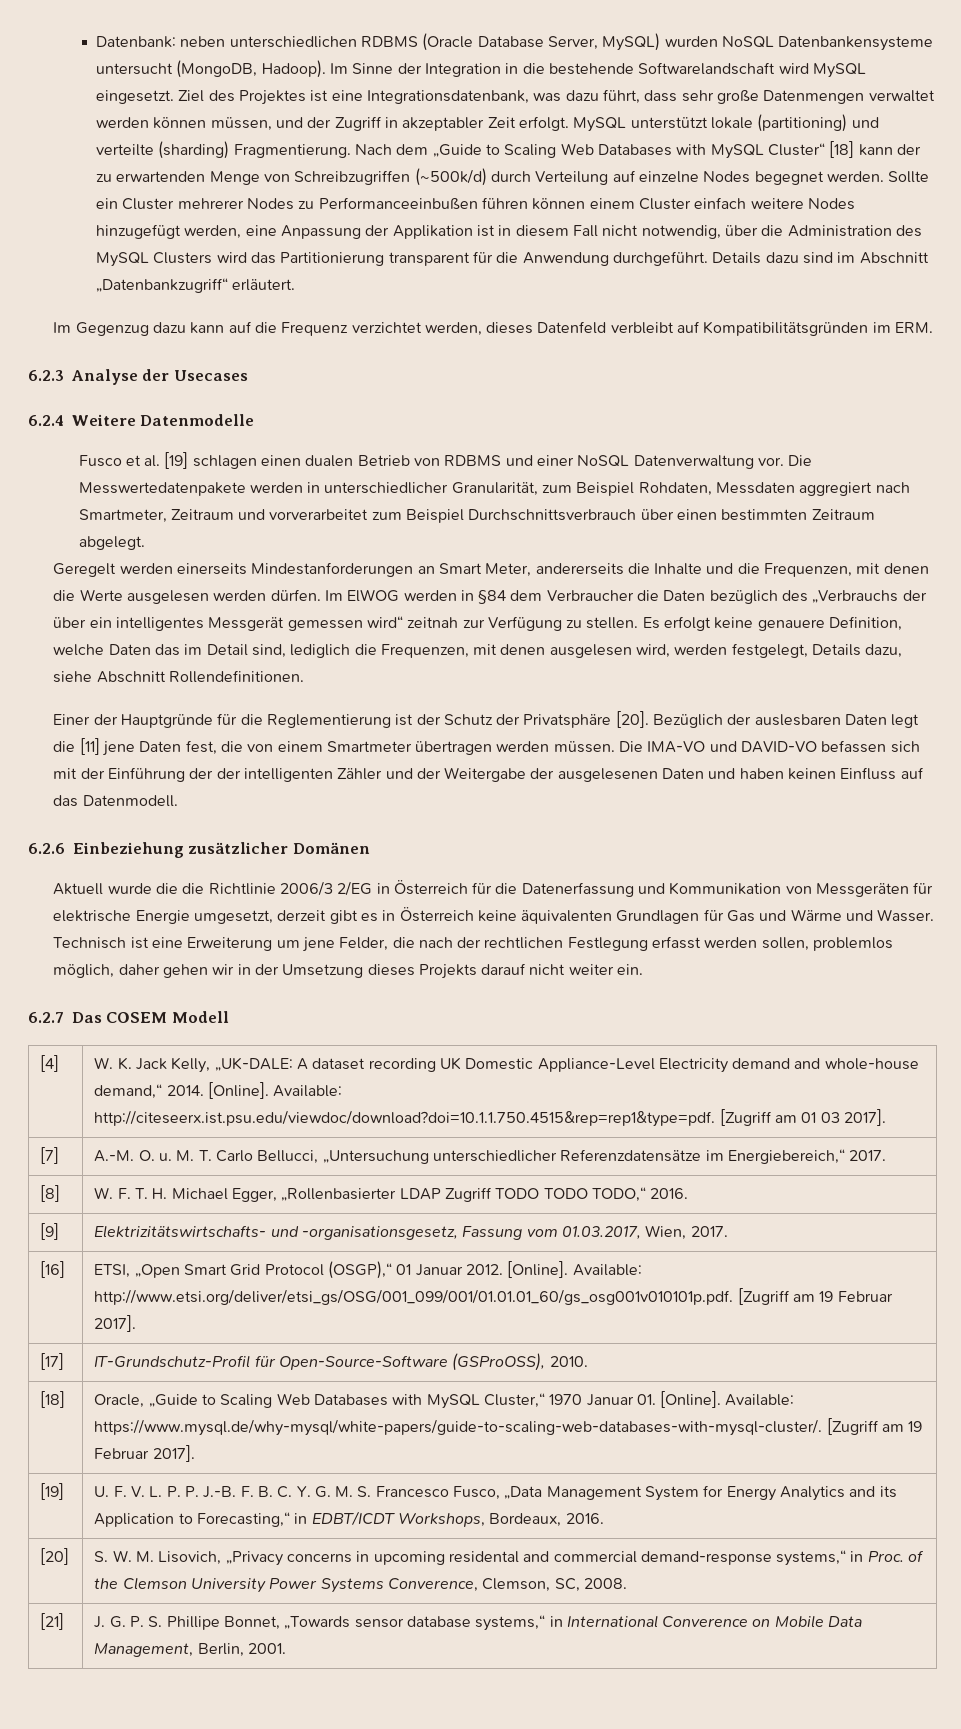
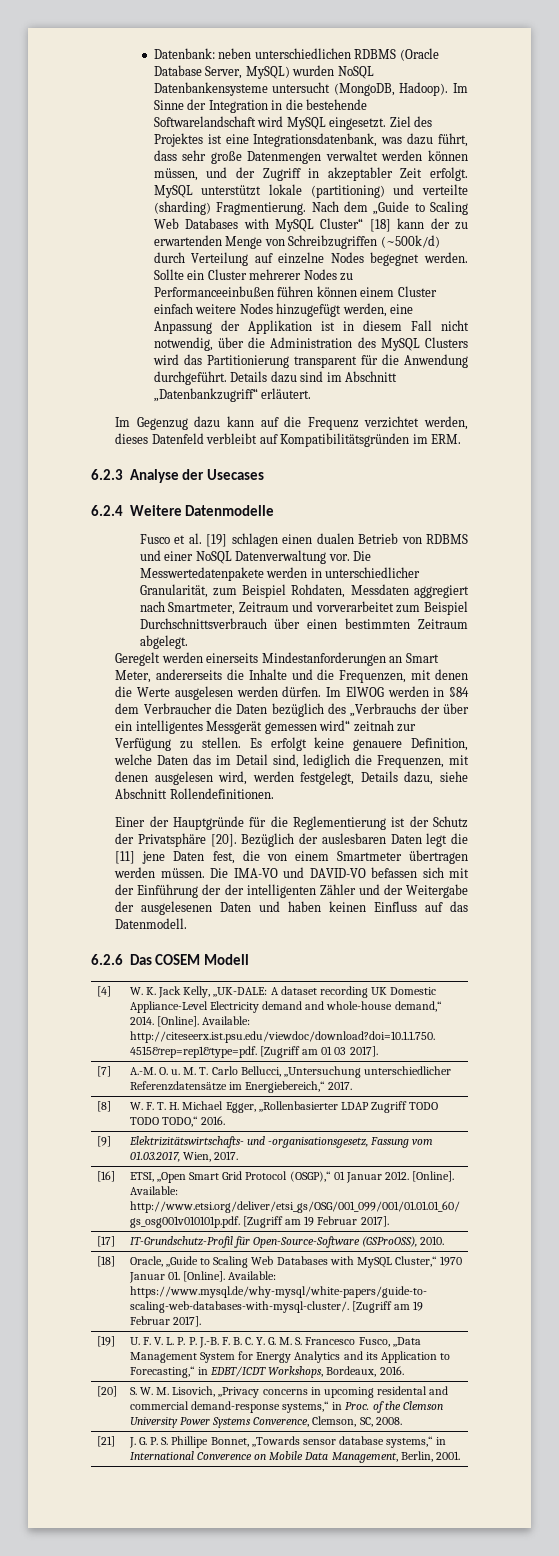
- 6.2.6 Einbeziehung zusätzlicher Domänen
- Aktuell wurde die die Richtlinie 2006/3 2/EG in Österreich für die Datenerfassung und Kommunikation von Messgeräten für elektrische Energie umgesetzt, derzeit gibt es in Österreich keine äquivalenten Grundlagen für Gas und Wärme und Wasser. Technisch ist eine Erweiterung um jene Felder, die nach der rechtlichen Festlegung erfasst werden sollen, problemlos möglich, daher gehen wir in der Umsetzung dieses Projekts darauf nicht weiter ein.
- 6.2.7 Das COSEM Modell
+ 6.2.6 Das COSEM Modell

